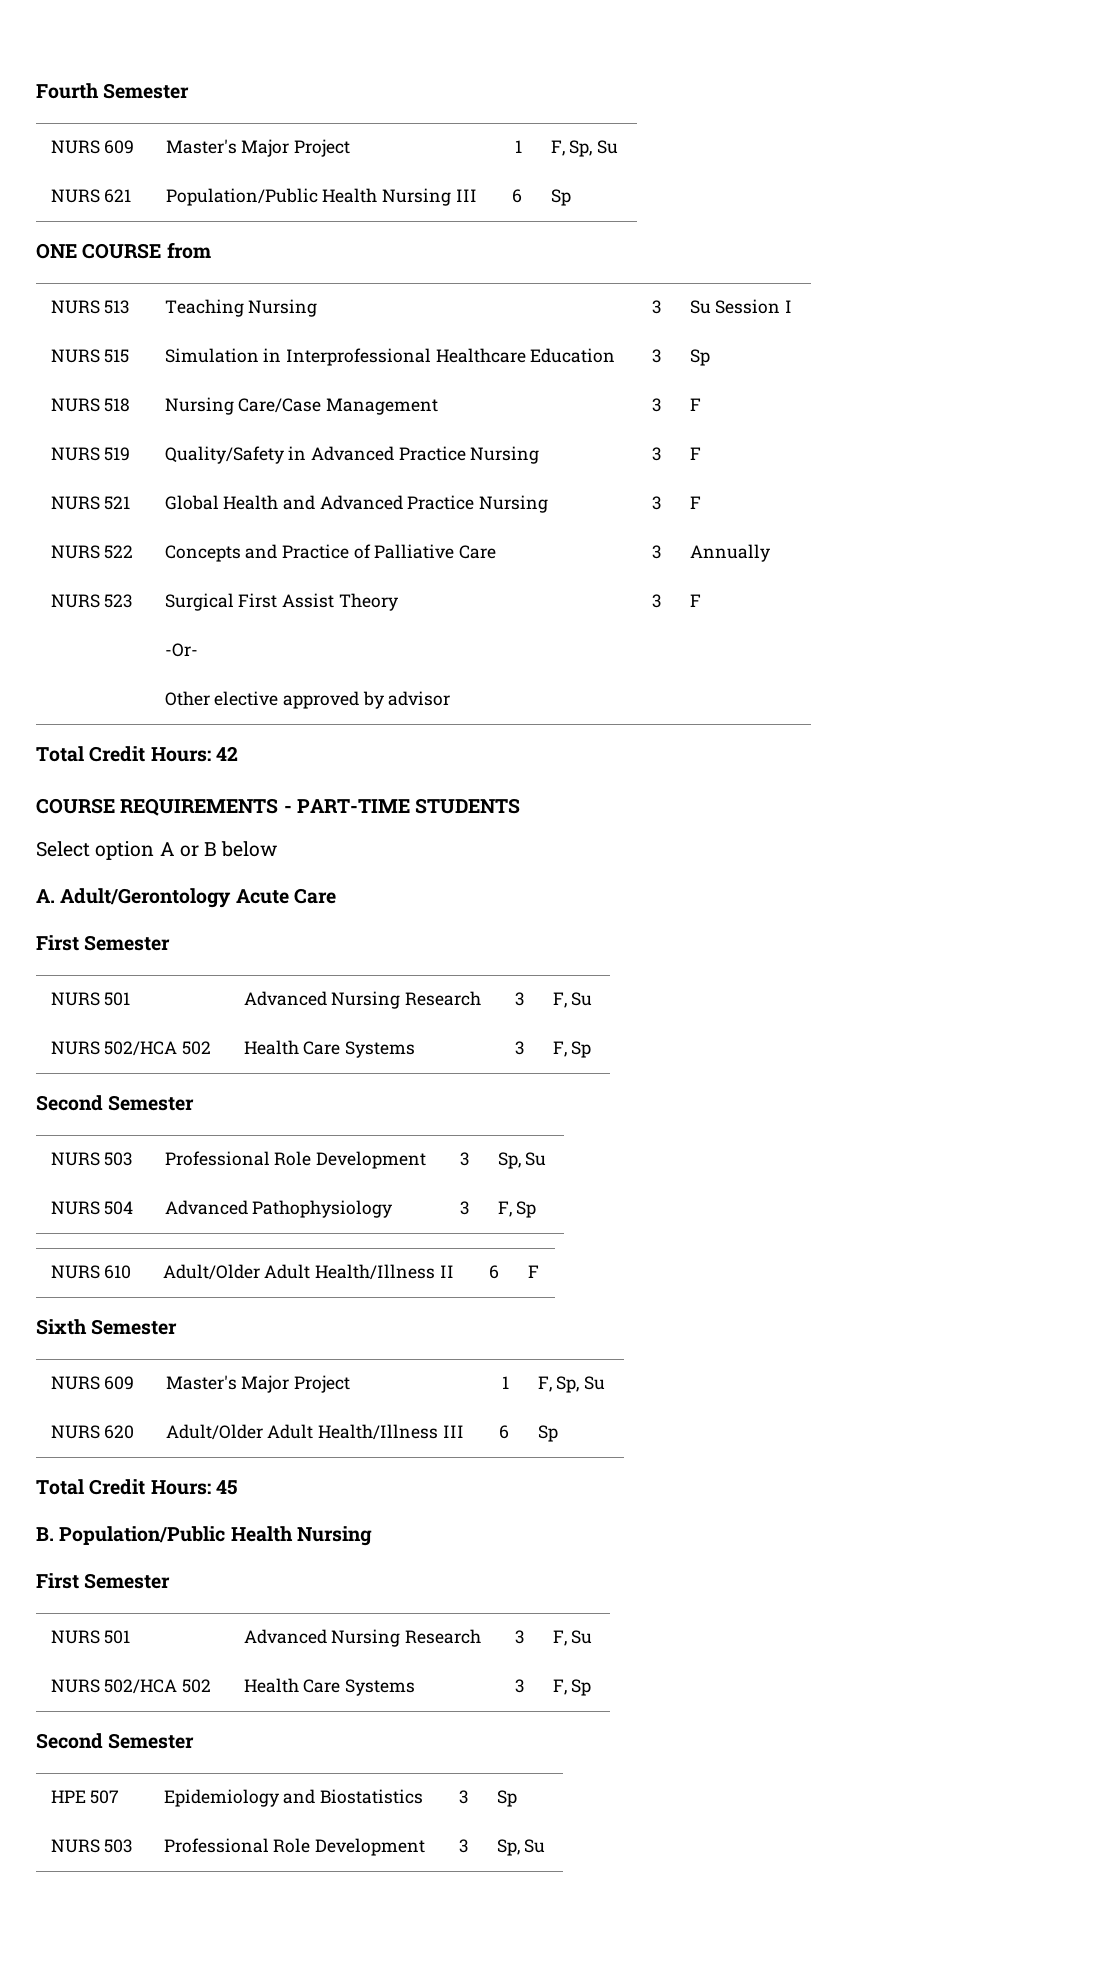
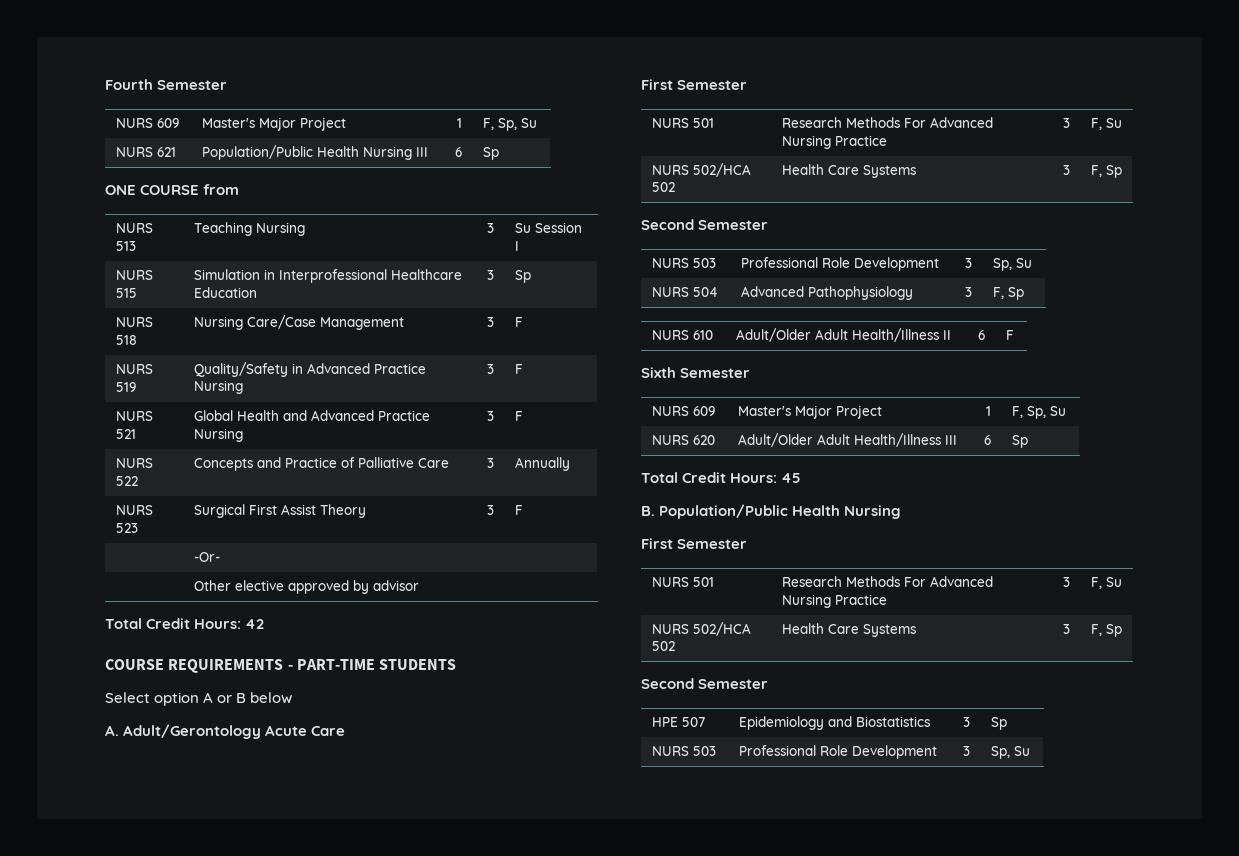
  A. Adult/Gerontology Acute Care
  First Semester
- NURS 501 | Advanced Nursing Research | 3 | F, Su
+ NURS 501 | Research Methods For Advanced Nursing Practice | 3 | F, Su
  B. Population/Public Health Nursing
  First Semester
- NURS 501 | Advanced Nursing Research | 3 | F, Su
+ NURS 501 | Research Methods For Advanced Nursing Practice | 3 | F, Su

